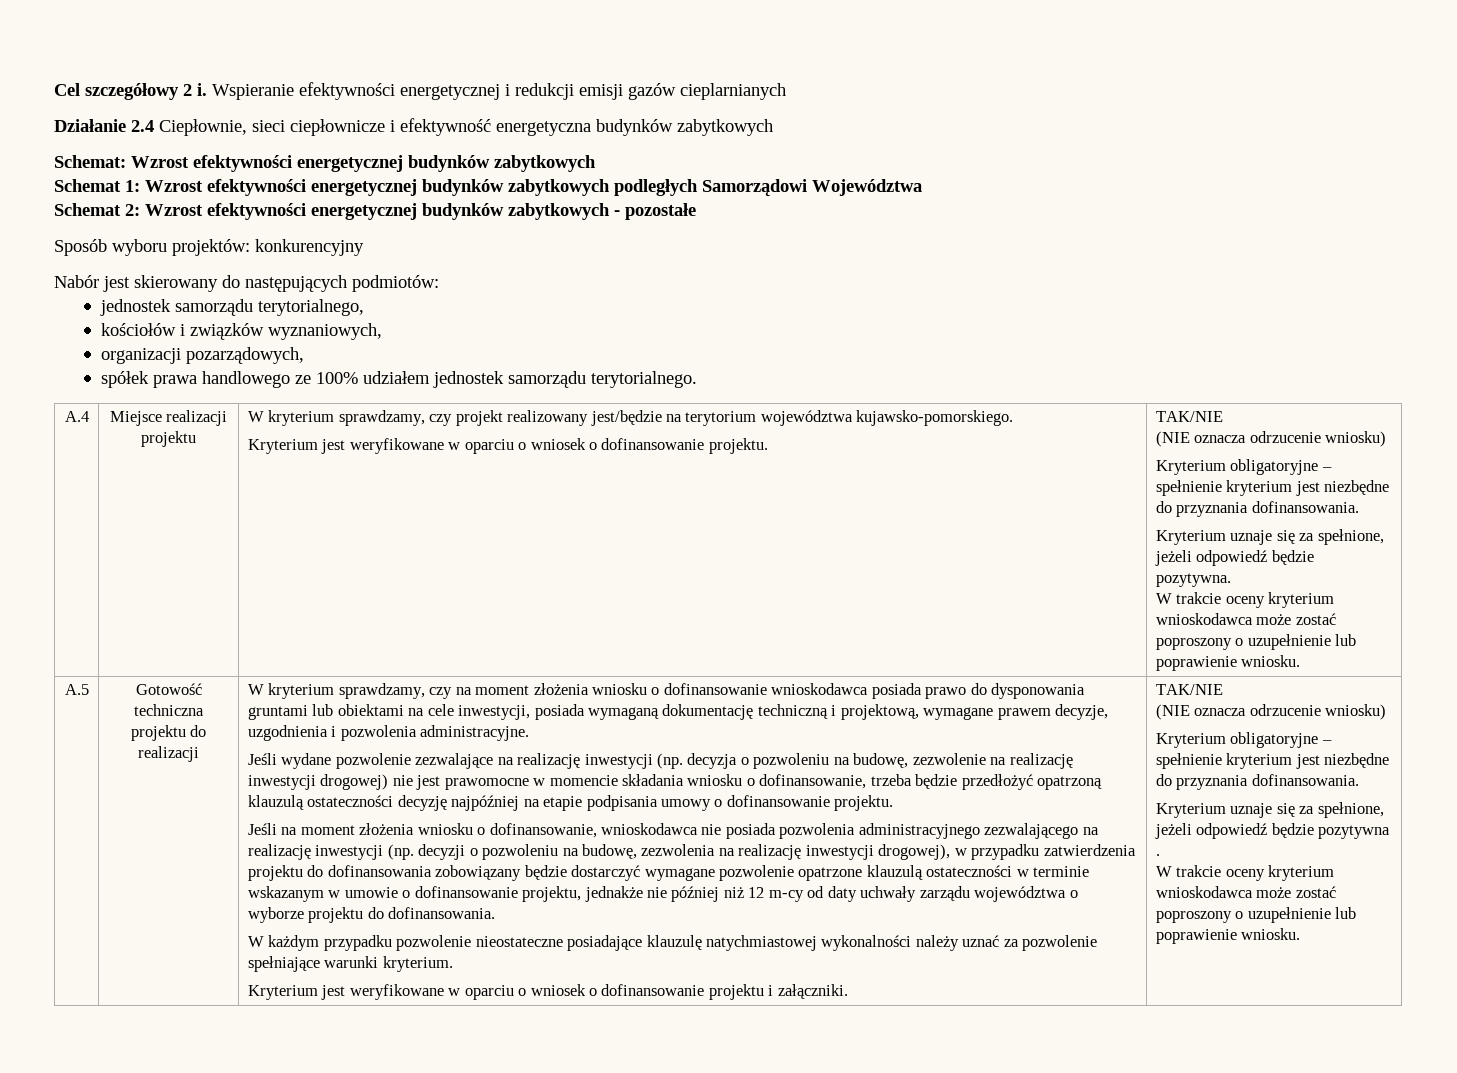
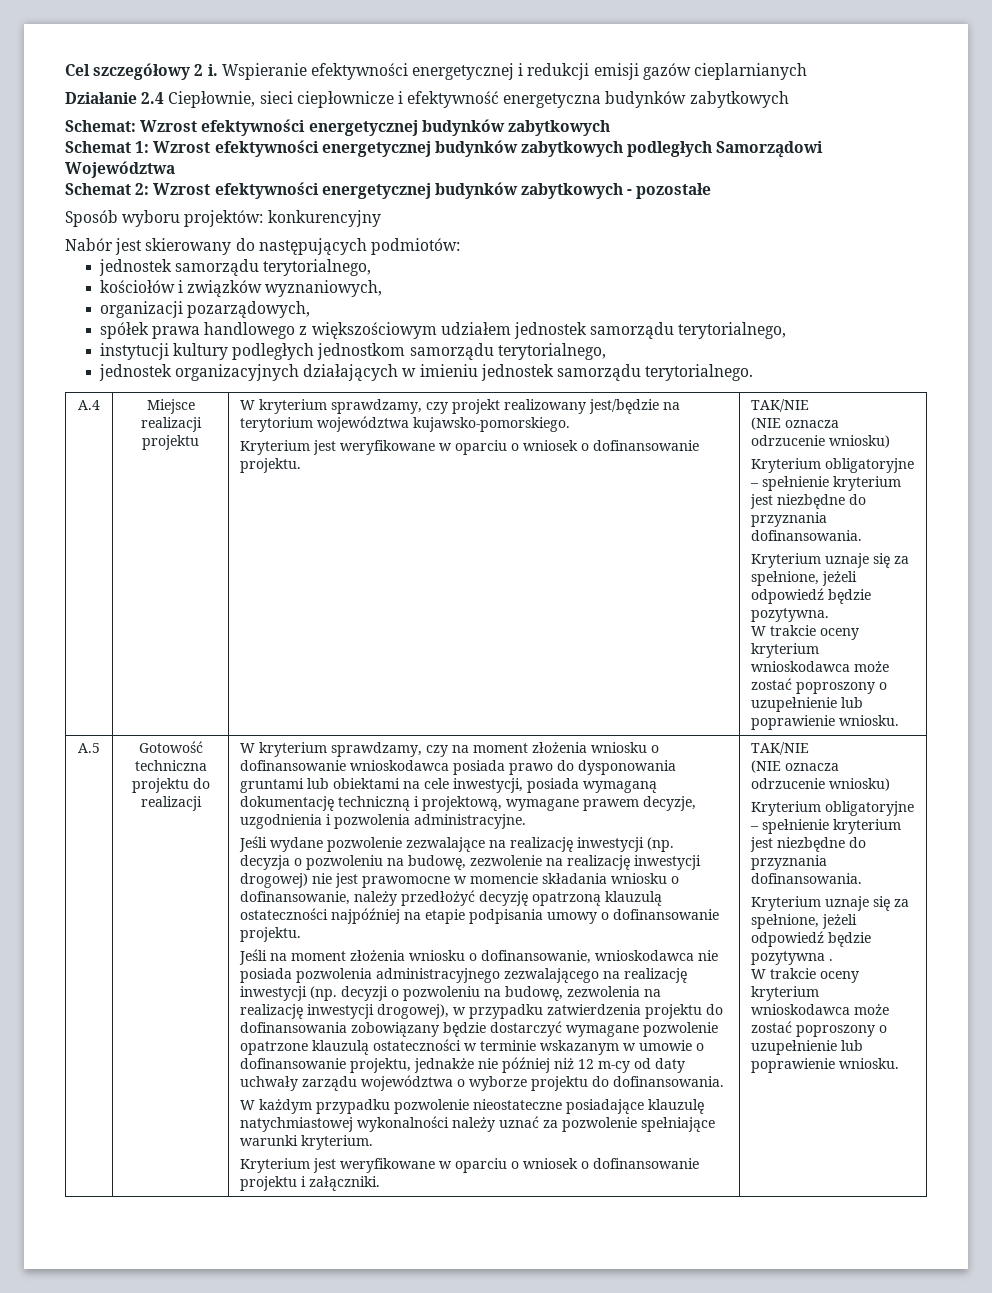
- spółek prawa handlowego ze 100% udziałem jednostek samorządu terytorialnego.
+ spółek prawa handlowego z większościowym udziałem jednostek samorządu terytorialnego,
+ instytucji kultury podległych jednostkom samorządu terytorialnego,
+ jednostek organizacyjnych działających w imieniu jednostek samorządu terytorialnego.
- Jeśli wydane pozwolenie zezwalające na realizację inwestycji (np. decyzja o pozwoleniu na budowę, zezwolenie na realizację inwestycji drogowej) nie jest prawomocne w momencie składania wniosku o dofinansowanie, trzeba będzie przedłożyć opatrzoną klauzulą ostateczności decyzję najpóźniej na etapie podpisania umowy o dofinansowanie projektu.
+ Jeśli wydane pozwolenie zezwalające na realizację inwestycji (np. decyzja o pozwoleniu na budowę, zezwolenie na realizację inwestycji drogowej) nie jest prawomocne w momencie składania wniosku o dofinansowanie, należy przedłożyć decyzję opatrzoną klauzulą ostateczności najpóźniej na etapie podpisania umowy o dofinansowanie projektu.

